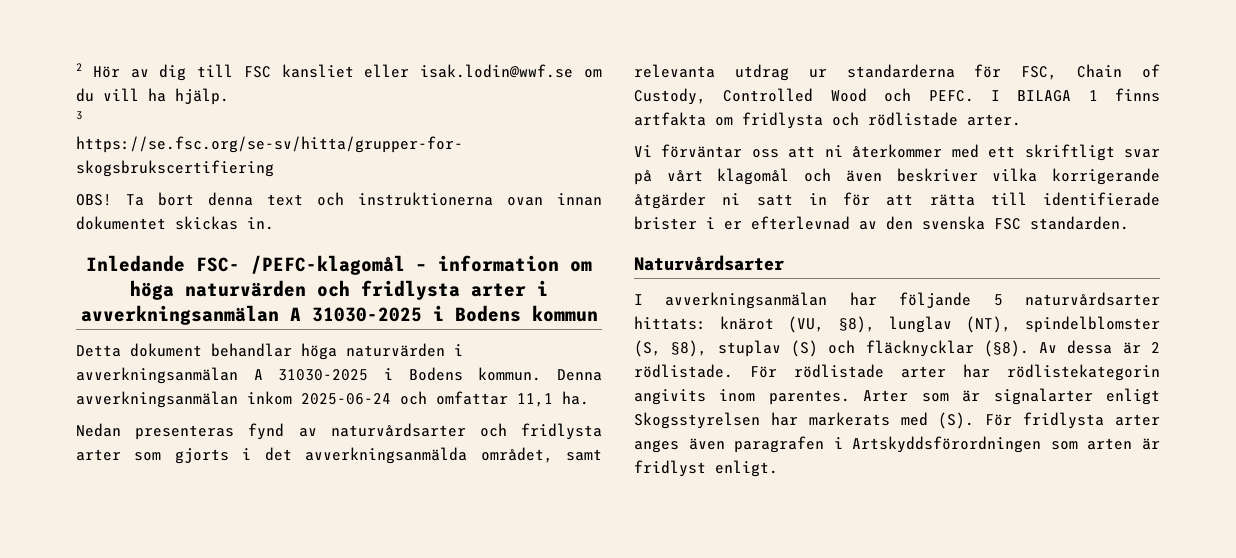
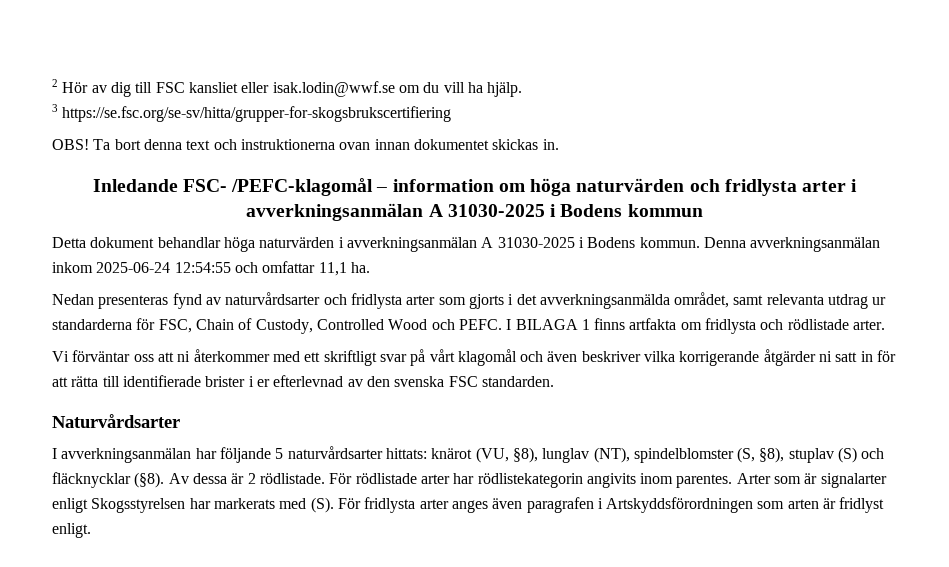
- Denna avverkningsanmälan inkom 2025-06-24 och omfattar 11,1 ha.
+ Denna avverkningsanmälan inkom 2025-06-24 12:54:55 och omfattar 11,1 ha.

